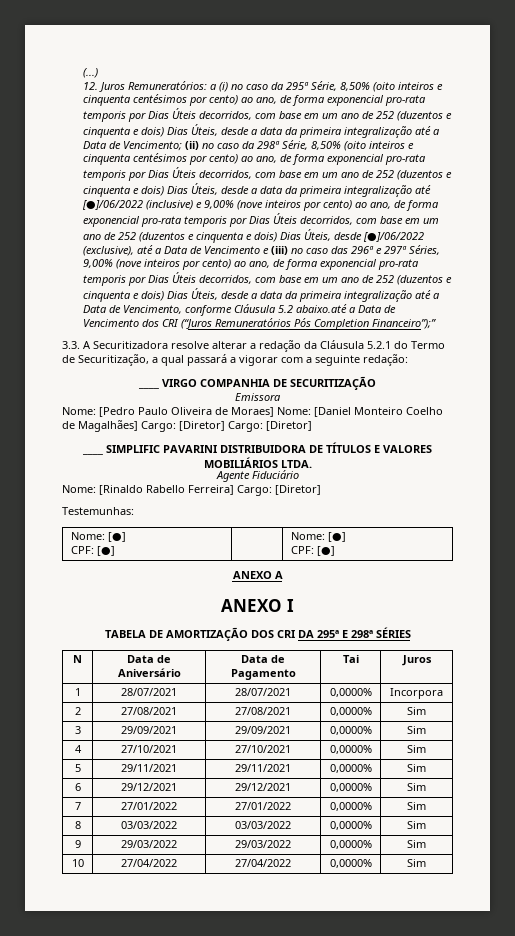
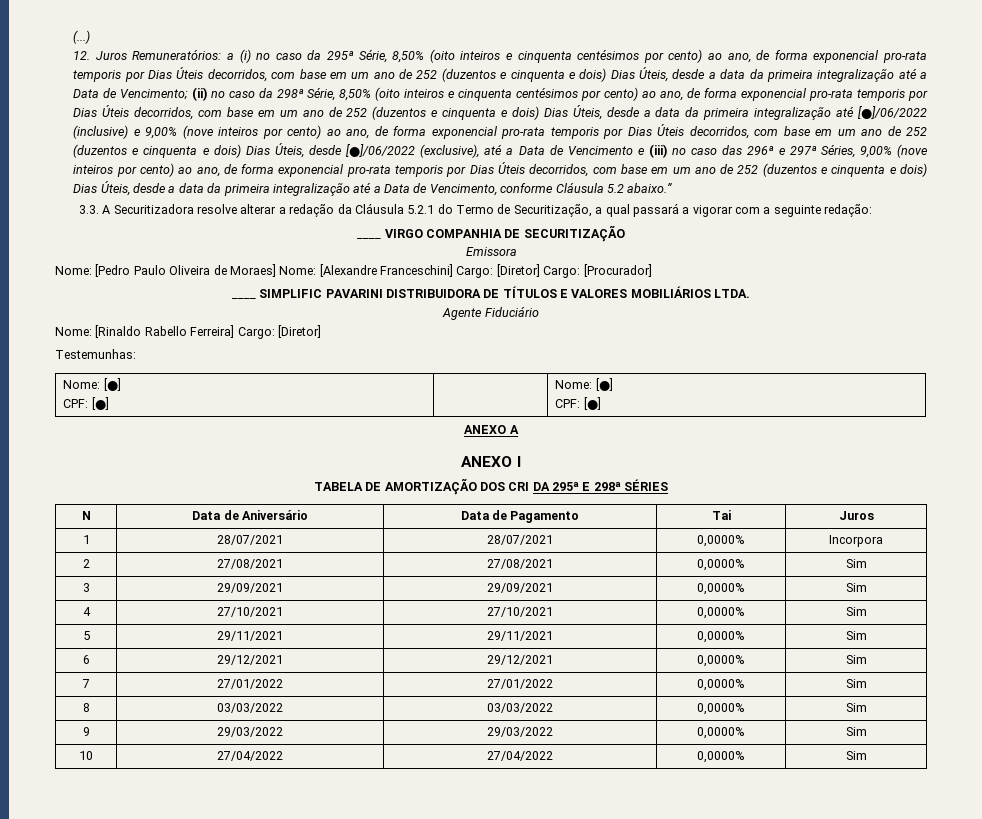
- (ii) no caso da 298ª Série, 8,50% (oito inteiros e cinquenta centésimos por cento) ao ano, de forma exponencial pro-rata temporis por Dias Úteis decorridos, com base em um ano de 252 (duzentos e cinquenta e dois) Dias Úteis, desde a data da primeira integralização até [●]/06/2022 (inclusive) e 9,00% (nove inteiros por cento) ao ano, de forma exponencial pro-rata temporis por Dias Úteis decorridos, com base em um ano de 252 (duzentos e cinquenta e dois) Dias Úteis, desde [●]/06/2022 (exclusive), até a Data de Vencimento e (iii) no caso das 296ª e 297ª Séries, 9,00% (nove inteiros por cento) ao ano, de forma exponencial pro-rata temporis por Dias Úteis decorridos, com base em um ano de 252 (duzentos e cinquenta e dois) Dias Úteis, desde a data da primeira integralização até a Data de Vencimento, conforme Cláusula 5.2 abaixo.até a Data de Vencimento dos CRI (“Juros Remuneratórios Pós Completion Financeiro”);”
+ (ii) no caso da 298ª Série, 8,50% (oito inteiros e cinquenta centésimos por cento) ao ano, de forma exponencial pro-rata temporis por Dias Úteis decorridos, com base em um ano de 252 (duzentos e cinquenta e dois) Dias Úteis, desde a data da primeira integralização até [●]/06/2022 (inclusive) e 9,00% (nove inteiros por cento) ao ano, de forma exponencial pro-rata temporis por Dias Úteis decorridos, com base em um ano de 252 (duzentos e cinquenta e dois) Dias Úteis, desde [●]/06/2022 (exclusive), até a Data de Vencimento e (iii) no caso das 296ª e 297ª Séries, 9,00% (nove inteiros por cento) ao ano, de forma exponencial pro-rata temporis por Dias Úteis decorridos, com base em um ano de 252 (duzentos e cinquenta e dois) Dias Úteis, desde a data da primeira integralização até a Data de Vencimento, conforme Cláusula 5.2 abaixo.”
- Nome: [Pedro Paulo Oliveira de Moraes] Nome: [Daniel Monteiro Coelho de Magalhães] Cargo: [Diretor] Cargo: [Diretor]
+ Nome: [Pedro Paulo Oliveira de Moraes] Nome: [Alexandre Franceschini] Cargo: [Diretor] Cargo: [Procurador]

